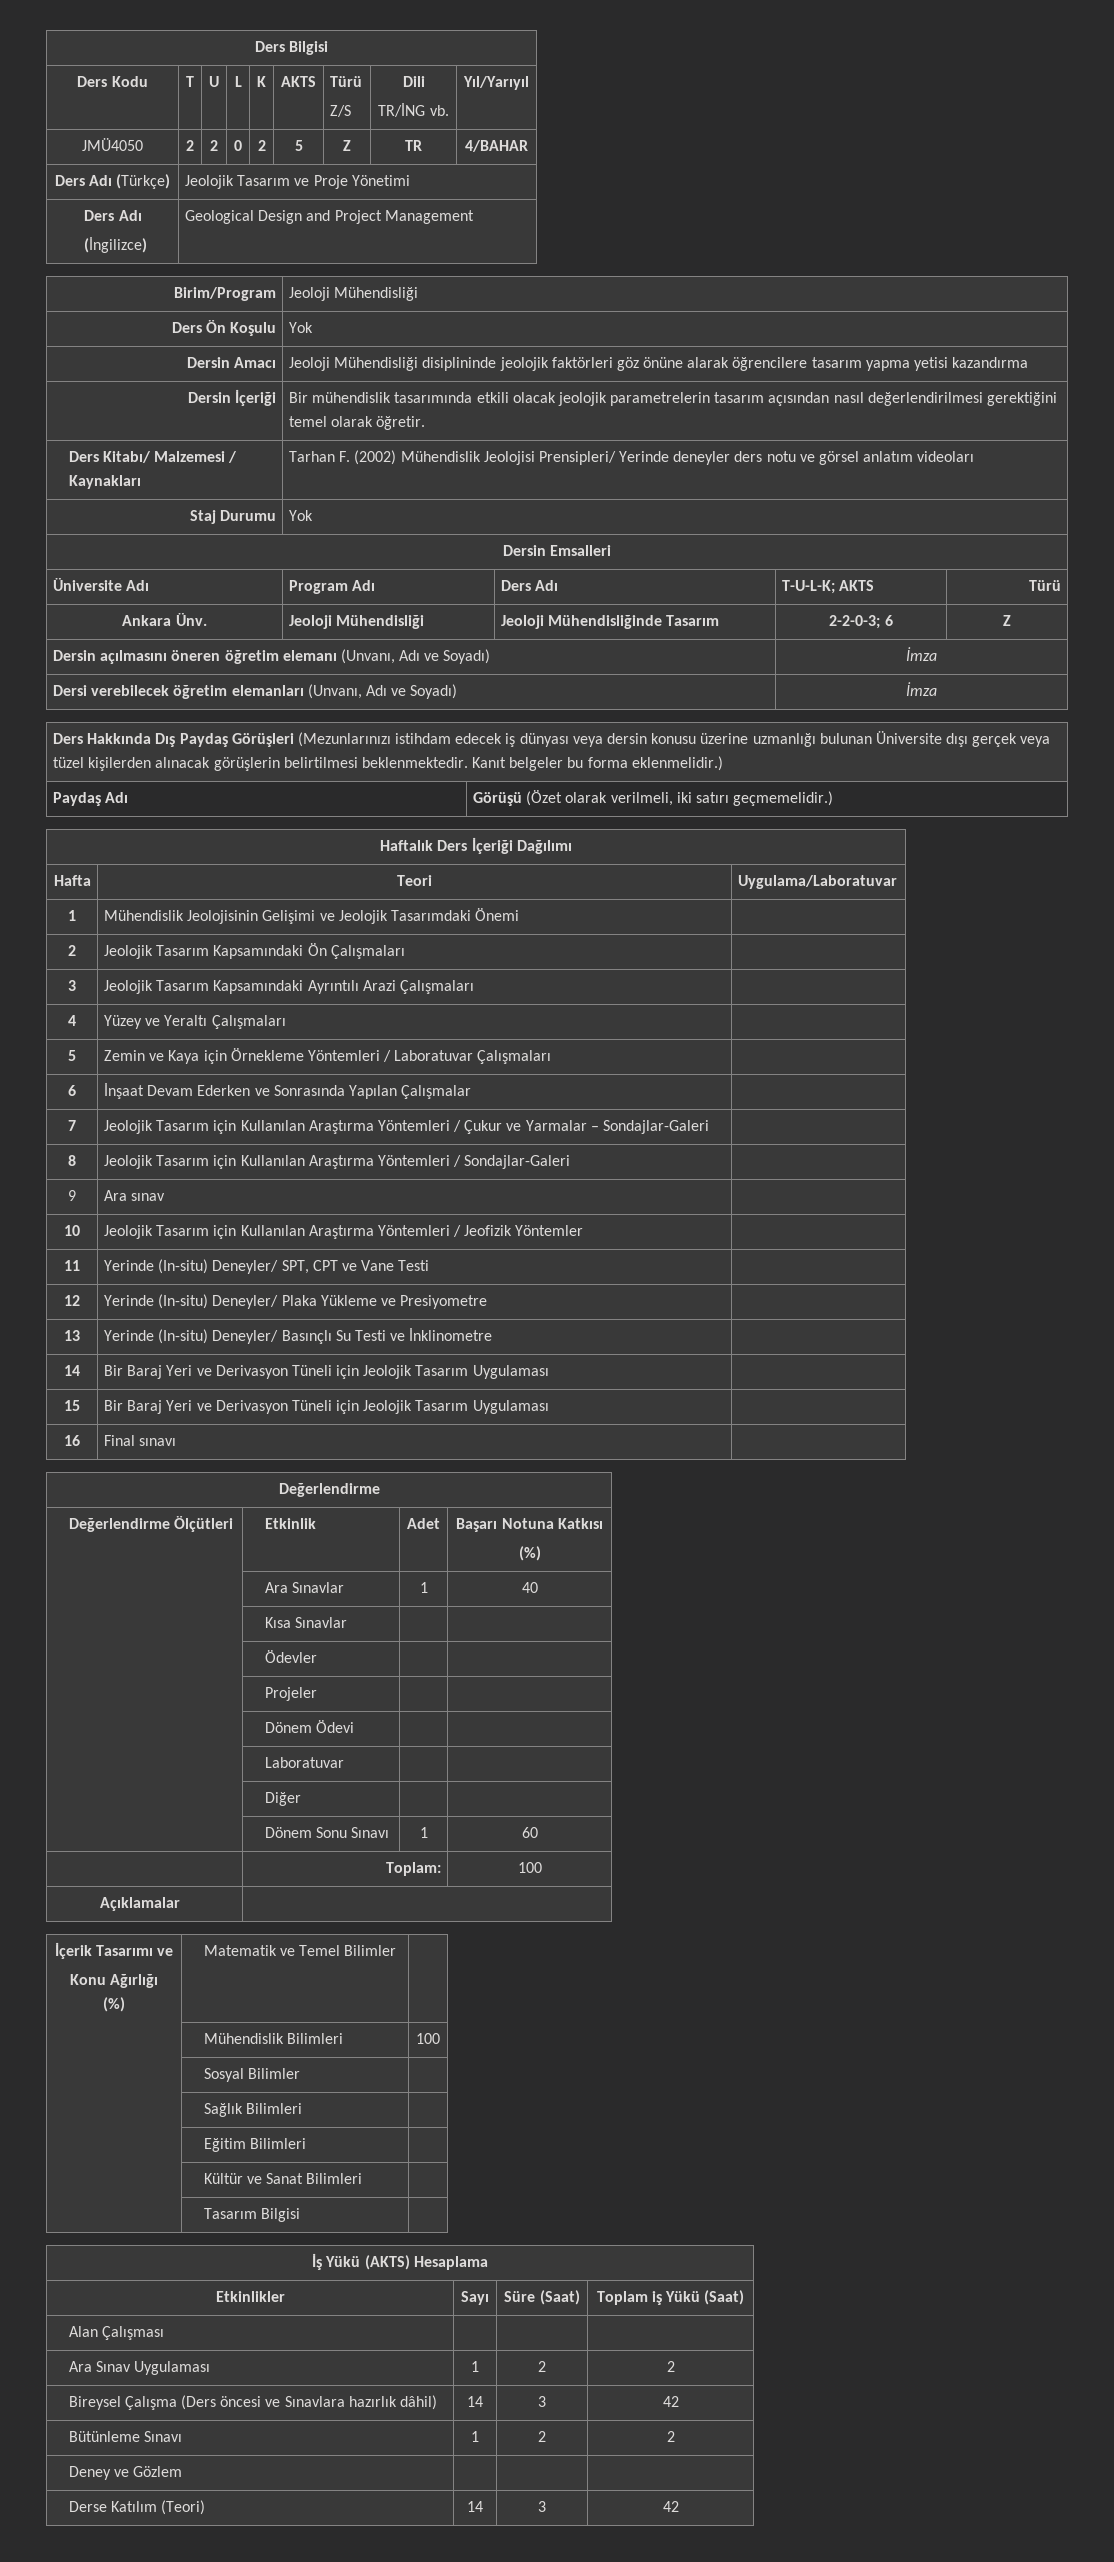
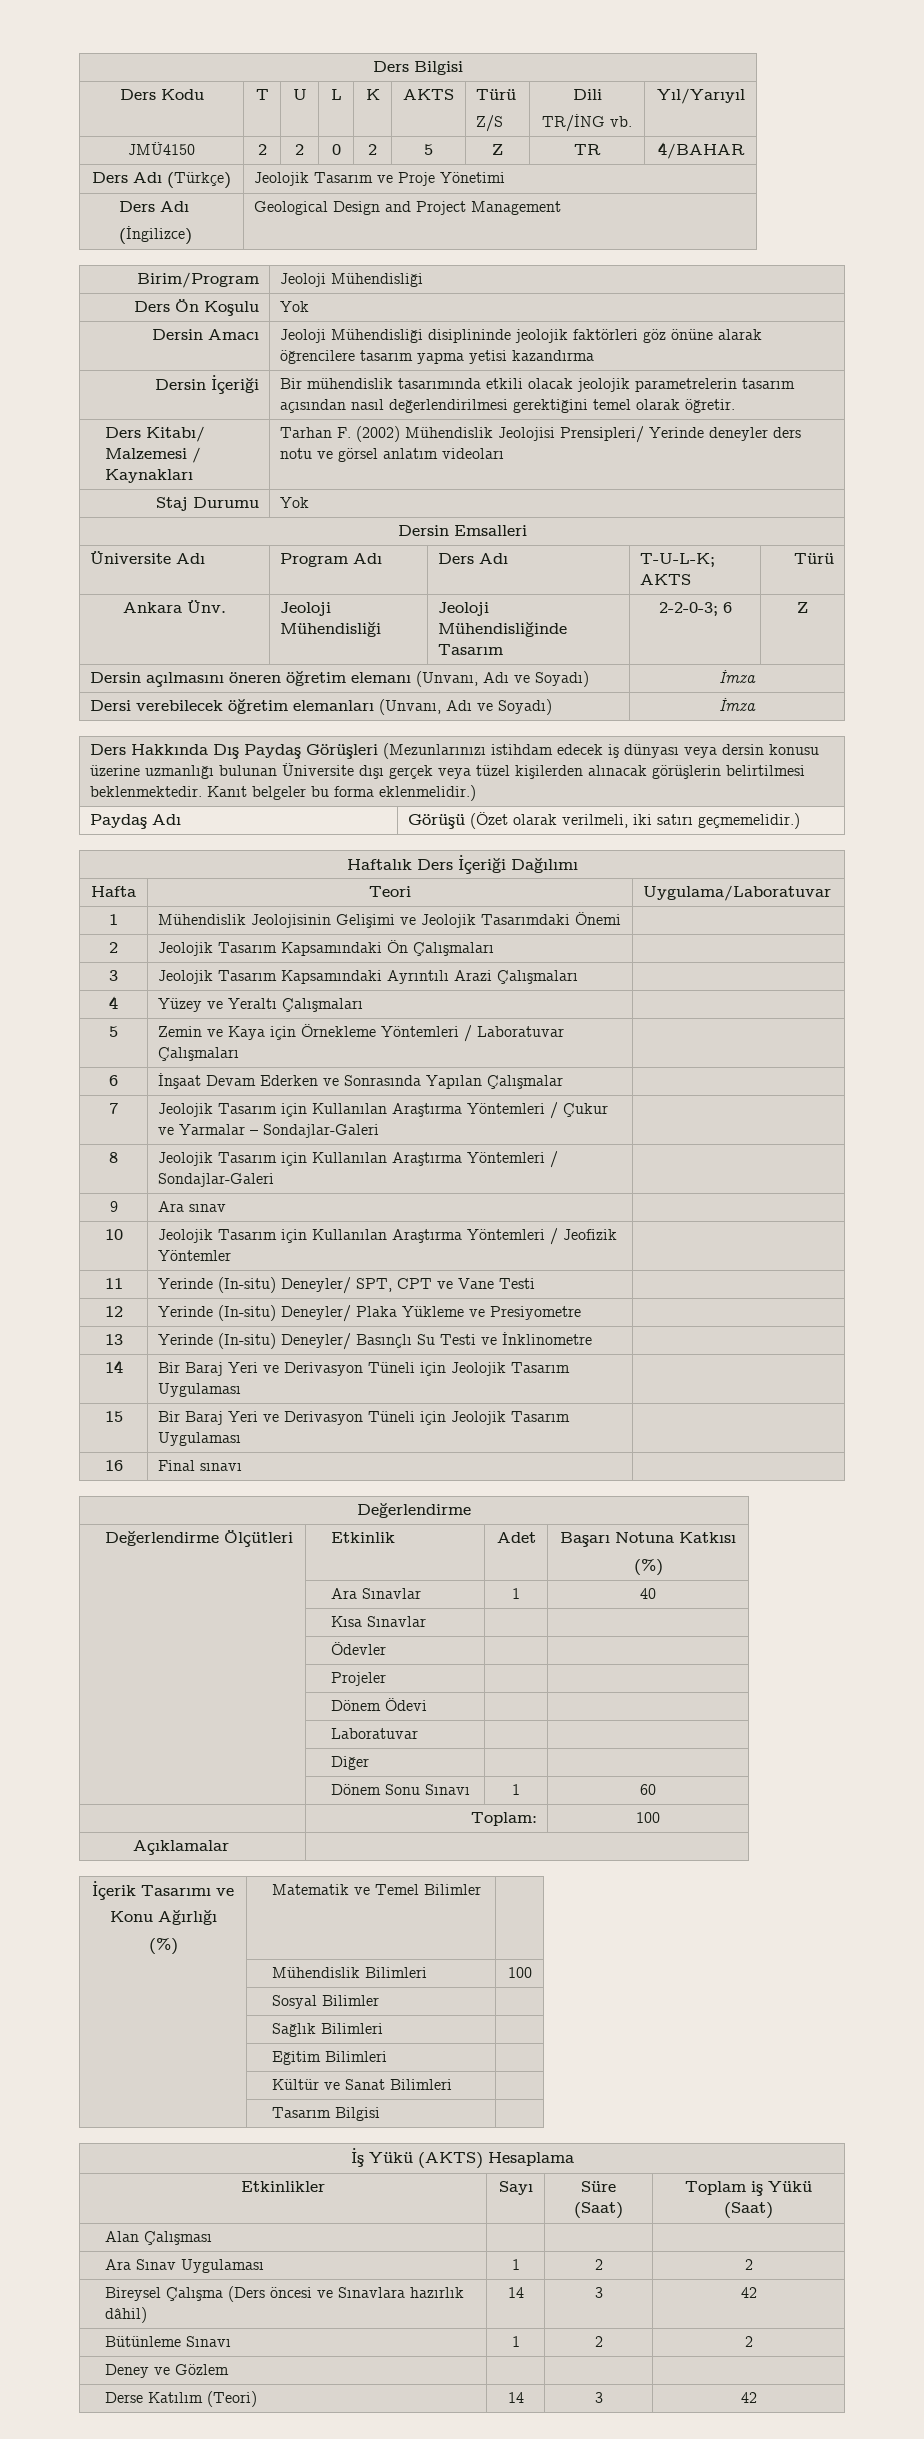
- JMÜ4050 | 2 | 2 | 0 | 2 | 5 | Z | TR | 4/BAHAR
+ JMÜ4150 | 2 | 2 | 0 | 2 | 5 | Z | TR | 4/BAHAR

